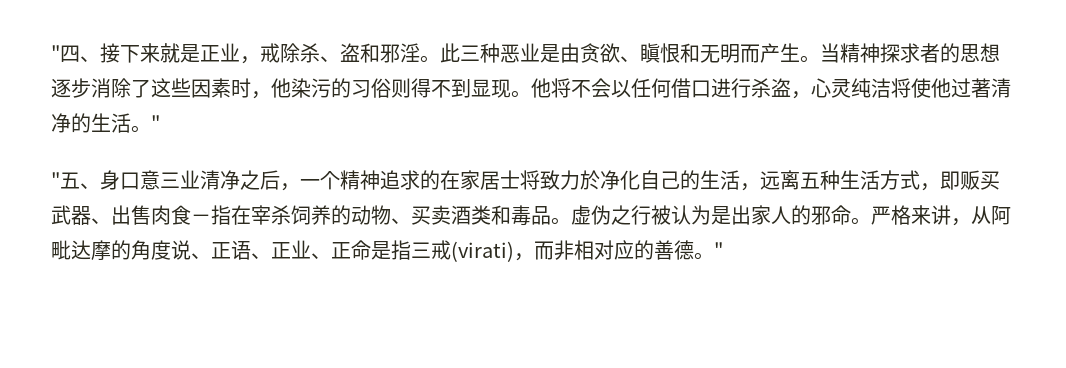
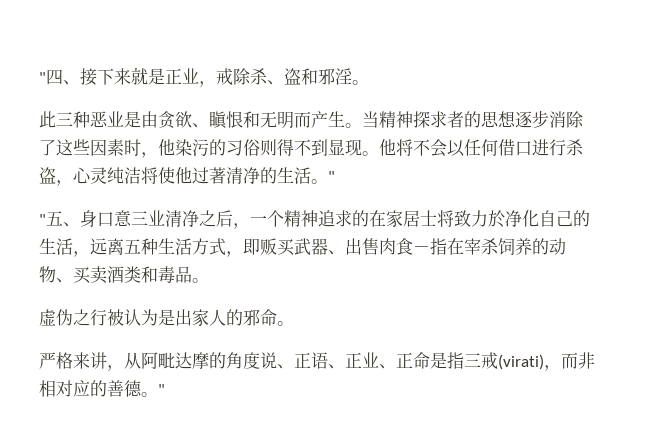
- "四、接下来就是正业，戒除杀、盗和邪淫。此三种恶业是由贪欲、瞋恨和无明而产生。
+ "四、接下来就是正业，戒除杀、盗和邪淫。
+ 此三种恶业是由贪欲、瞋恨和无明而产生。
- "五、身口意三业清净之后，一个精神追求的在家居士将致力於净化自己的生活，远离五种生活方式，即贩买武器、出售肉食－指在宰杀饲养的动物、买卖酒类和毒品。虚伪之行被认为是出家人的邪命。严格来讲，从阿毗达摩的角度说、正语、正业、正命是指三戒(virati)，而非相对应的善德。
+ "五、身口意三业清净之后，一个精神追求的在家居士将致力於净化自己的生活，远离五种生活方式，即贩买武器、出售肉食－指在宰杀饲养的动物、买卖酒类和毒品。
+ 虚伪之行被认为是出家人的邪命。
+ 严格来讲，从阿毗达摩的角度说、正语、正业、正命是指三戒(virati)，而非相对应的善德。

